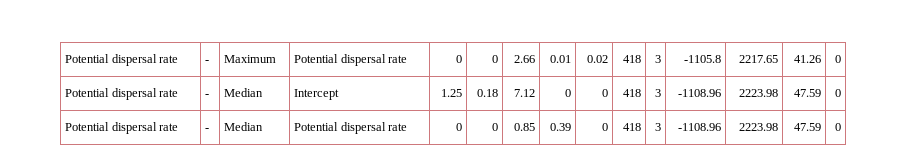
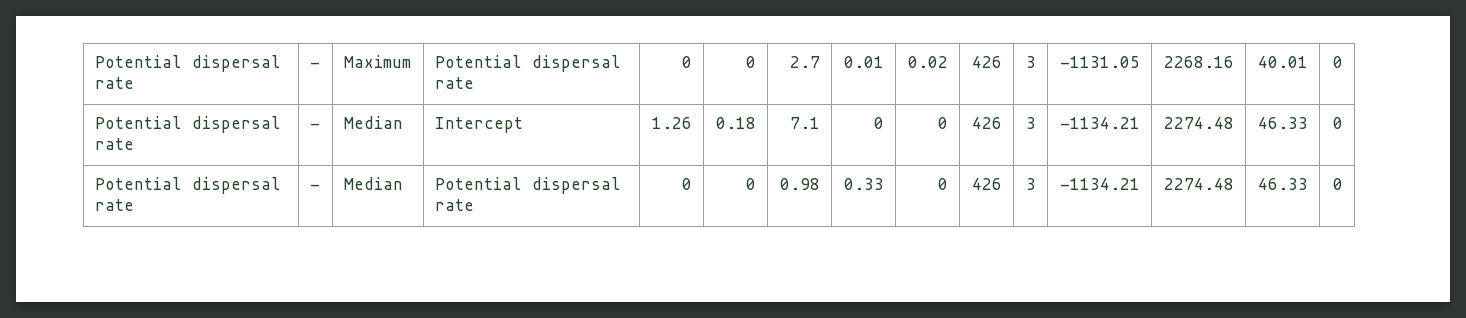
- Potential dispersal rate | - | Maximum | Potential dispersal rate | 0 | 0 | 2.66 | 0.01 | 0.02 | 418 | 3 | -1105.8 | 2217.65 | 41.26 | 0
+ Potential dispersal rate | - | Maximum | Potential dispersal rate | 0 | 0 | 2.7 | 0.01 | 0.02 | 426 | 3 | -1131.05 | 2268.16 | 40.01 | 0
- Potential dispersal rate | - | Median | Intercept | 1.25 | 0.18 | 7.12 | 0 | 0 | 418 | 3 | -1108.96 | 2223.98 | 47.59 | 0
+ Potential dispersal rate | - | Median | Intercept | 1.26 | 0.18 | 7.1 | 0 | 0 | 426 | 3 | -1134.21 | 2274.48 | 46.33 | 0
- Potential dispersal rate | - | Median | Potential dispersal rate | 0 | 0 | 0.85 | 0.39 | 0 | 418 | 3 | -1108.96 | 2223.98 | 47.59 | 0
+ Potential dispersal rate | - | Median | Potential dispersal rate | 0 | 0 | 0.98 | 0.33 | 0 | 426 | 3 | -1134.21 | 2274.48 | 46.33 | 0

